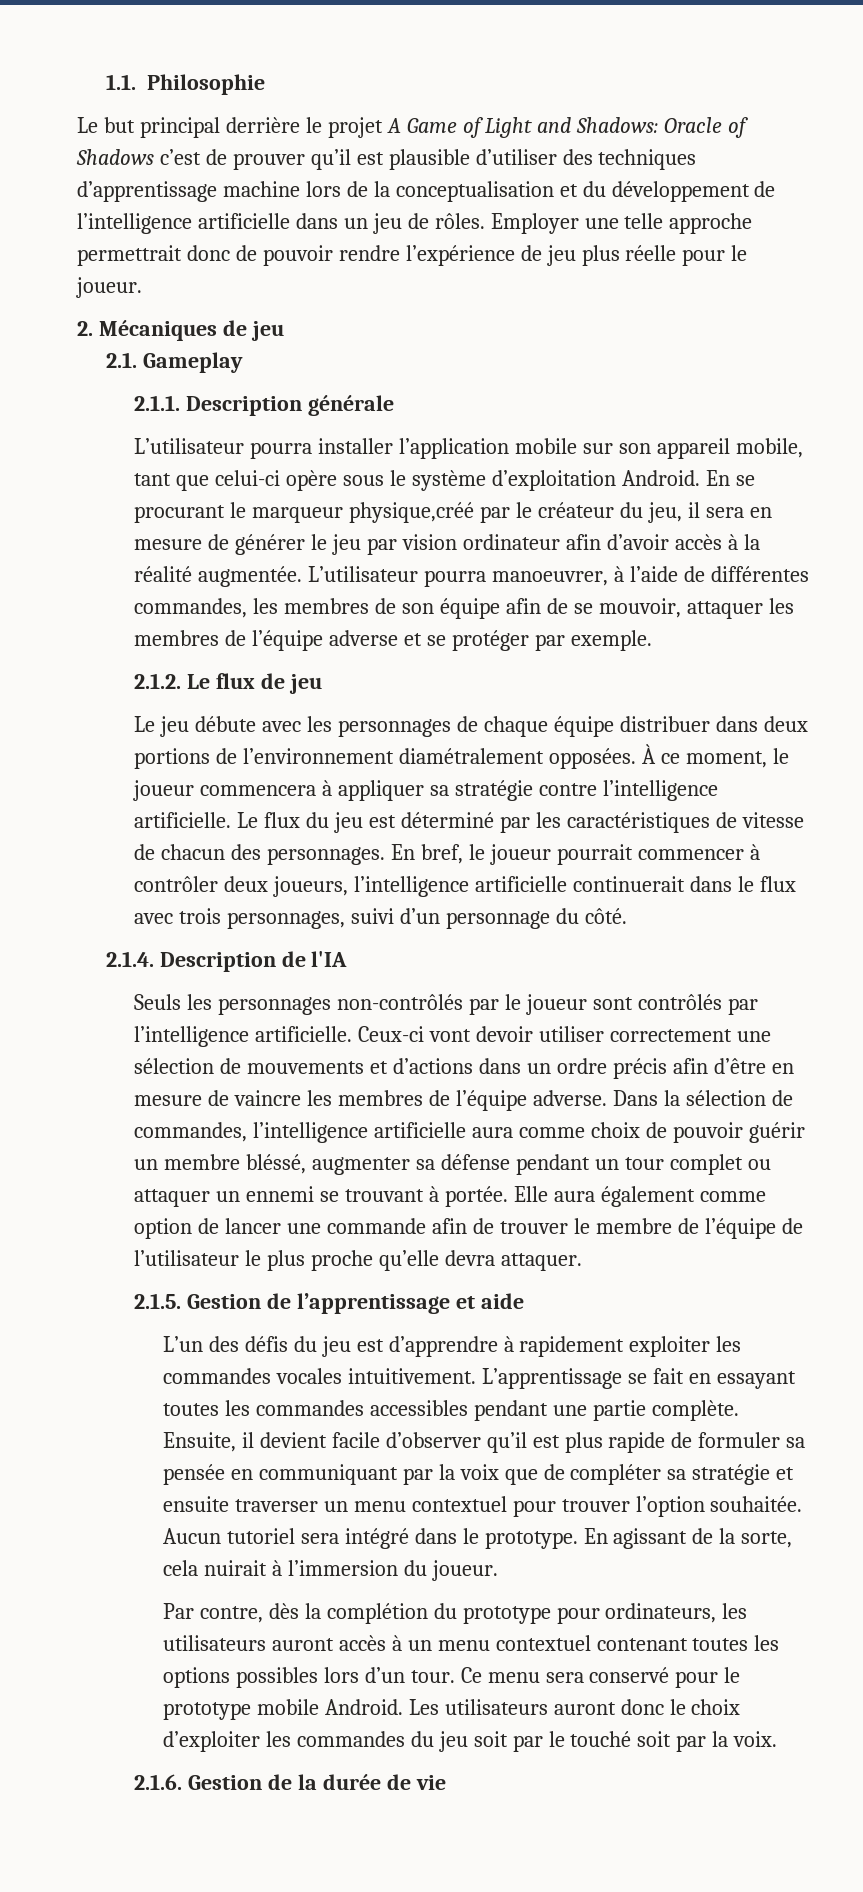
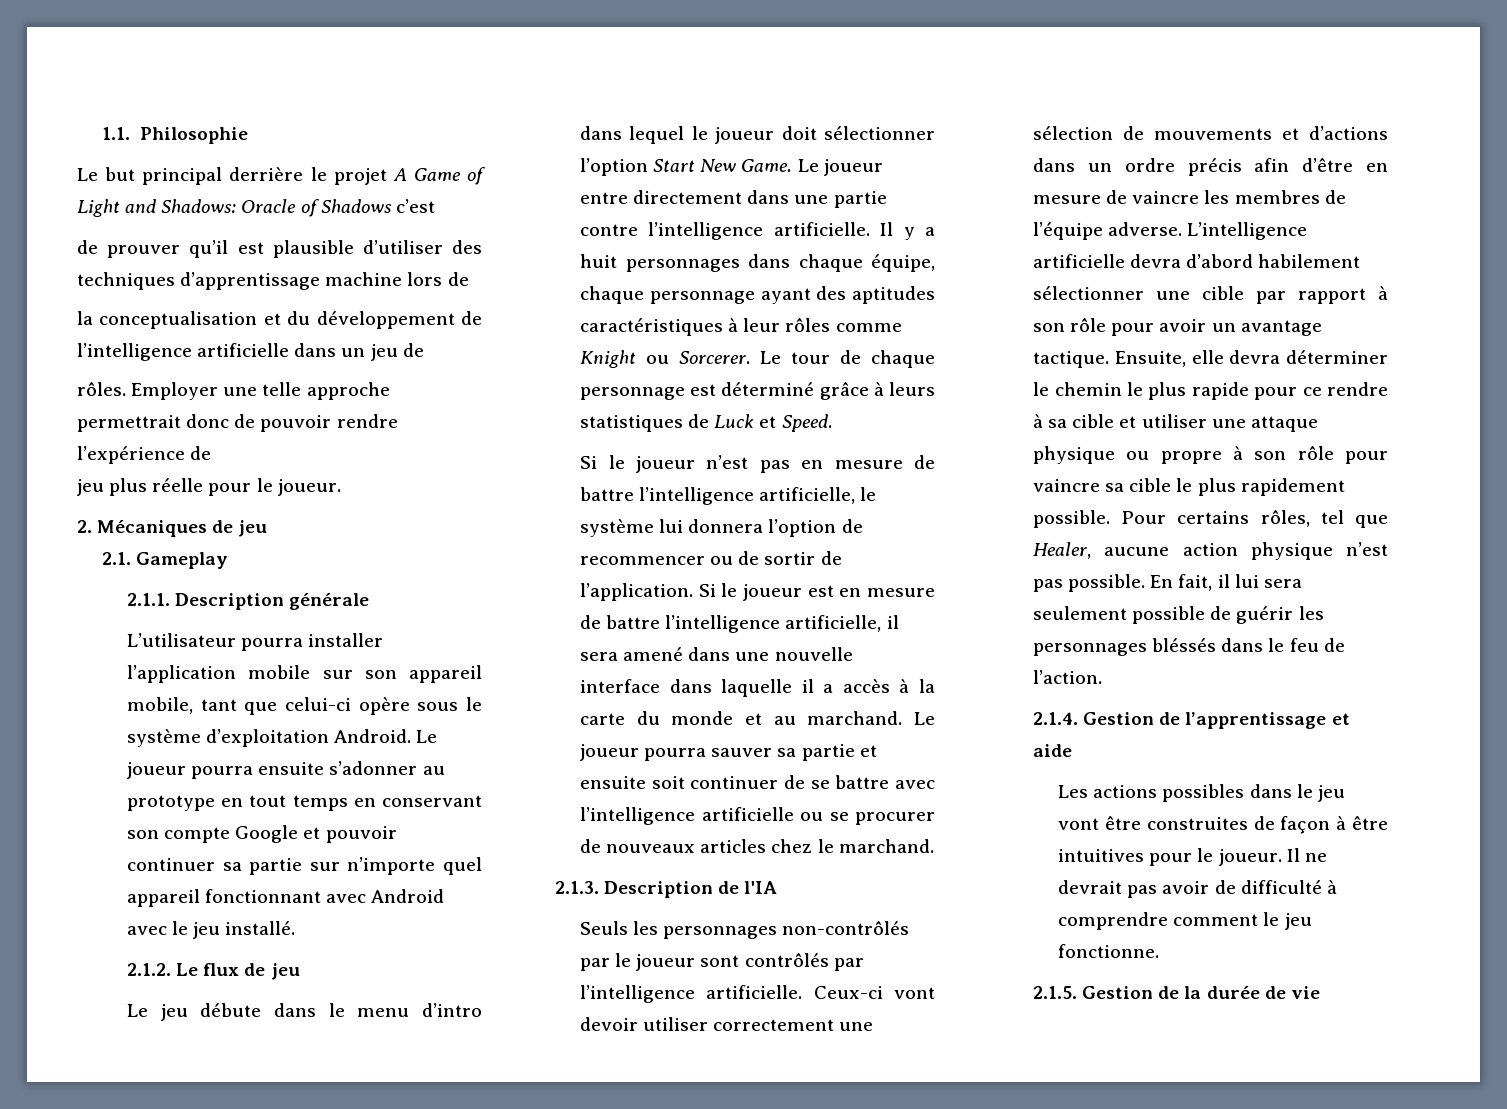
- Le but principal derrière le projet A Game of Light and Shadows: Oracle of Shadows c’est de prouver qu’il est plausible d’utiliser des techniques d’apprentissage machine lors de la conceptualisation et du développement de l’intelligence artificielle dans un jeu de rôles.
+ Le but principal derrière le projet A Game of Light and Shadows: Oracle of Shadows c’est
+ de prouver qu’il est plausible d’utiliser des techniques d’apprentissage machine lors de
+ la conceptualisation et du développement de l’intelligence artificielle dans un jeu de
+ rôles.
- Employer une telle approche permettrait donc de pouvoir rendre l’expérience de jeu plus réelle pour le joueur.
+ Employer une telle approche permettrait donc de pouvoir rendre l’expérience de
+ jeu plus réelle pour le joueur.
- En se procurant le marqueur physique,créé par le créateur du jeu, il sera en mesure de générer le jeu par vision ordinateur afin d’avoir accès à la réalité augmentée. L’utilisateur pourra manoeuvrer, à l’aide de différentes commandes, les membres de son équipe afin de se mouvoir, attaquer les membres de l’équipe adverse et se protéger par exemple.
+ Le joueur pourra ensuite s’adonner au prototype en tout temps en conservant son compte Google et pouvoir continuer sa partie sur n’importe quel appareil fonctionnant avec Android avec le jeu installé.
- Le jeu débute avec les personnages de chaque équipe distribuer dans deux portions de l’environnement diamétralement opposées. À ce moment, le joueur commencera à appliquer sa stratégie contre l’intelligence artificielle. Le flux du jeu est déterminé par les caractéristiques de vitesse de chacun des personnages. En bref, le joueur pourrait commencer à contrôler deux joueurs, l’intelligence artificielle continuerait dans le flux avec trois personnages, suivi d’un personnage du côté.
- 2.1.4. Description de l'IA
+ Le jeu débute dans le menu d’intro dans lequel le joueur doit sélectionner l’option Start New Game. Le joueur entre directement dans une partie contre l’intelligence artificielle. Il y a huit personnages dans chaque équipe, chaque personnage ayant des aptitudes caractéristiques à leur rôles comme Knight ou Sorcerer. Le tour de chaque personnage est déterminé grâce à leurs statistiques de Luck et Speed.
+ Si le joueur n’est pas en mesure de battre l’intelligence artificielle, le système lui donnera l’option de recommencer ou de sortir de l’application. Si le joueur est en mesure de battre l’intelligence artificielle, il sera amené dans une nouvelle interface dans laquelle il a accès à la carte du monde et au marchand. Le joueur pourra sauver sa partie et ensuite soit continuer de se battre avec l’intelligence artificielle ou se procurer de nouveaux articles chez le marchand.
+ 2.1.3. Description de l'IA
- Dans la sélection de commandes, l’intelligence artificielle aura comme choix de pouvoir guérir un membre bléssé, augmenter sa défense pendant un tour complet ou attaquer un ennemi se trouvant à portée. Elle aura également comme option de lancer une commande afin de trouver le membre de l’équipe de l’utilisateur le plus proche qu’elle devra attaquer.
- 2.1.5. Gestion de l’apprentissage et aide
+ L’intelligence artificielle devra d’abord habilement sélectionner une cible par rapport à son rôle pour avoir un avantage tactique. Ensuite, elle devra déterminer le chemin le plus rapide pour ce rendre à sa cible et utiliser une attaque physique ou propre à son rôle pour vaincre sa cible le plus rapidement possible. Pour certains rôles, tel que Healer, aucune action physique n’est pas possible. En fait, il lui sera seulement possible de guérir les personnages bléssés dans le feu de l’action.
+ 2.1.4. Gestion de l’apprentissage et aide
- L’un des défis du jeu est d’apprendre à rapidement exploiter les commandes vocales intuitivement. L’apprentissage se fait en essayant toutes les commandes accessibles pendant une partie complète. Ensuite, il devient facile d’observer qu’il est plus rapide de formuler sa pensée en communiquant par la voix que de compléter sa stratégie et ensuite traverser un menu contextuel pour trouver l’option souhaitée. Aucun tutoriel sera intégré dans le prototype. En agissant de la sorte, cela nuirait à l’immersion du joueur.
- Par contre, dès la complétion du prototype pour ordinateurs, les utilisateurs auront accès à un menu contextuel contenant toutes les options possibles lors d’un tour. Ce menu sera conservé pour le prototype mobile Android. Les utilisateurs auront donc le choix d’exploiter les commandes du jeu soit par le touché soit par la voix.
- 2.1.6. Gestion de la durée de vie
+ Les actions possibles dans le jeu vont être construites de façon à être intuitives pour le joueur. Il ne devrait pas avoir de difficulté à comprendre comment le jeu fonctionne.
+ 2.1.5. Gestion de la durée de vie

